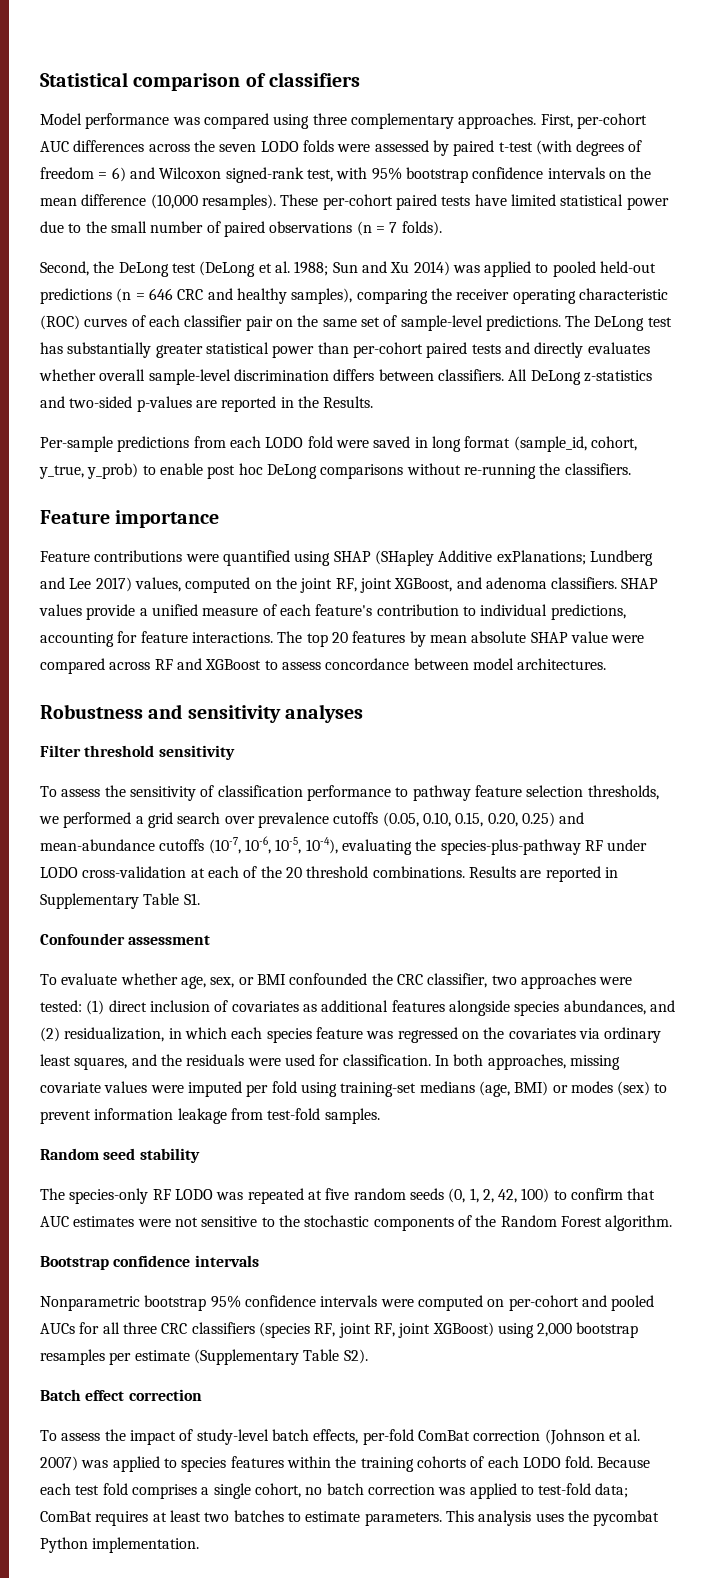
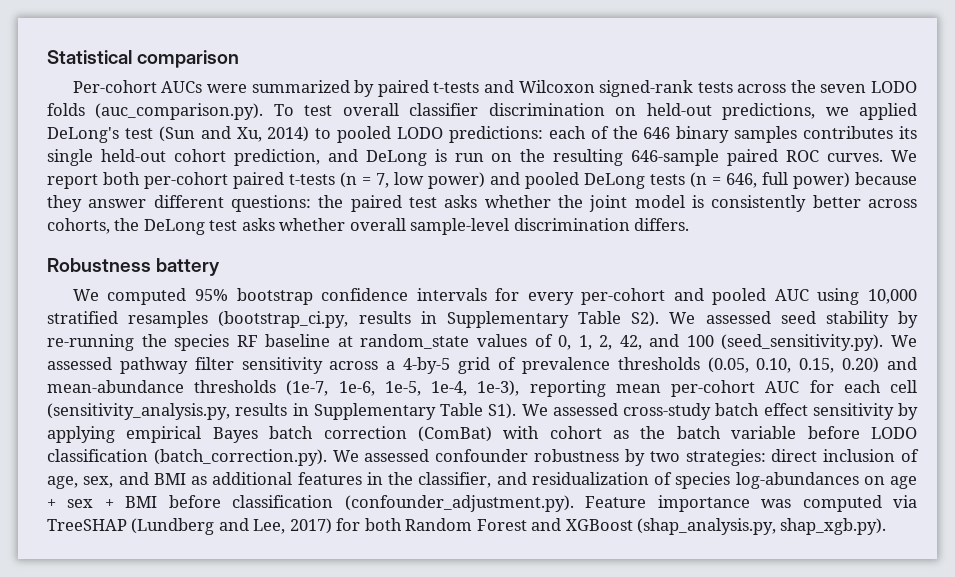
- Statistical comparison of classifiers
- Model performance was compared using three complementary approaches. First, per-cohort AUC differences across the seven LODO folds were assessed by paired t-test (with degrees of freedom = 6) and Wilcoxon signed-rank test, with 95% bootstrap confidence intervals on the mean difference (10,000 resamples). These per-cohort paired tests have limited statistical power due to the small number of paired observations (n = 7 folds).
- Second, the DeLong test (DeLong et al. 1988; Sun and Xu 2014) was applied to pooled held-out predictions (n = 646 CRC and healthy samples), comparing the receiver operating characteristic (ROC) curves of each classifier pair on the same set of sample-level predictions. The DeLong test has substantially greater statistical power than per-cohort paired tests and directly evaluates whether overall sample-level discrimination differs between classifiers. All DeLong z-statistics and two-sided p-values are reported in the Results.
- Per-sample predictions from each LODO fold were saved in long format (sample_id, cohort, y_true, y_prob) to enable post hoc DeLong comparisons without re-running the classifiers.
- Feature importance
- Feature contributions were quantified using SHAP (SHapley Additive exPlanations; Lundberg and Lee 2017) values, computed on the joint RF, joint XGBoost, and adenoma classifiers. SHAP values provide a unified measure of each feature's contribution to individual predictions, accounting for feature interactions. The top 20 features by mean absolute SHAP value were compared across RF and XGBoost to assess concordance between model architectures.
- Robustness and sensitivity analyses
- Filter threshold sensitivity
- To assess the sensitivity of classification performance to pathway feature selection thresholds, we performed a grid search over prevalence cutoffs (0.05, 0.10, 0.15, 0.20, 0.25) and mean-abundance cutoffs (10-7, 10-6, 10-5, 10-4), evaluating the species-plus-pathway RF under LODO cross-validation at each of the 20 threshold combinations. Results are reported in Supplementary Table S1.
- Confounder assessment
- To evaluate whether age, sex, or BMI confounded the CRC classifier, two approaches were tested: (1) direct inclusion of covariates as additional features alongside species abundances, and (2) residualization, in which each species feature was regressed on the covariates via ordinary least squares, and the residuals were used for classification. In both approaches, missing covariate values were imputed per fold using training-set medians (age, BMI) or modes (sex) to prevent information leakage from test-fold samples.
- Random seed stability
- The species-only RF LODO was repeated at five random seeds (0, 1, 2, 42, 100) to confirm that AUC estimates were not sensitive to the stochastic components of the Random Forest algorithm.
- Bootstrap confidence intervals
- Nonparametric bootstrap 95% confidence intervals were computed on per-cohort and pooled AUCs for all three CRC classifiers (species RF, joint RF, joint XGBoost) using 2,000 bootstrap resamples per estimate (Supplementary Table S2).
- Batch effect correction
- To assess the impact of study-level batch effects, per-fold ComBat correction (Johnson et al. 2007) was applied to species features within the training cohorts of each LODO fold. Because each test fold comprises a single cohort, no batch correction was applied to test-fold data; ComBat requires at least two batches to estimate parameters. This analysis uses the pycombat Python implementation.
+ Statistical comparison
+ Per-cohort AUCs were summarized by paired t-tests and Wilcoxon signed-rank tests across the seven LODO folds (auc_comparison.py). To test overall classifier discrimination on held-out predictions, we applied DeLong's test (Sun and Xu, 2014) to pooled LODO predictions: each of the 646 binary samples contributes its single held-out cohort prediction, and DeLong is run on the resulting 646-sample paired ROC curves. We report both per-cohort paired t-tests (n = 7, low power) and pooled DeLong tests (n = 646, full power) because they answer different questions: the paired test asks whether the joint model is consistently better across cohorts, the DeLong test asks whether overall sample-level discrimination differs.
+ Robustness battery
+ We computed 95% bootstrap confidence intervals for every per-cohort and pooled AUC using 10,000 stratified resamples (bootstrap_ci.py, results in Supplementary Table S2). We assessed seed stability by re-running the species RF baseline at random_state values of 0, 1, 2, 42, and 100 (seed_sensitivity.py). We assessed pathway filter sensitivity across a 4-by-5 grid of prevalence thresholds (0.05, 0.10, 0.15, 0.20) and mean-abundance thresholds (1e-7, 1e-6, 1e-5, 1e-4, 1e-3), reporting mean per-cohort AUC for each cell (sensitivity_analysis.py, results in Supplementary Table S1). We assessed cross-study batch effect sensitivity by applying empirical Bayes batch correction (ComBat) with cohort as the batch variable before LODO classification (batch_correction.py). We assessed confounder robustness by two strategies: direct inclusion of age, sex, and BMI as additional features in the classifier, and residualization of species log-abundances on age + sex + BMI before classification (confounder_adjustment.py). Feature importance was computed via TreeSHAP (Lundberg and Lee, 2017) for both Random Forest and XGBoost (shap_analysis.py, shap_xgb.py).

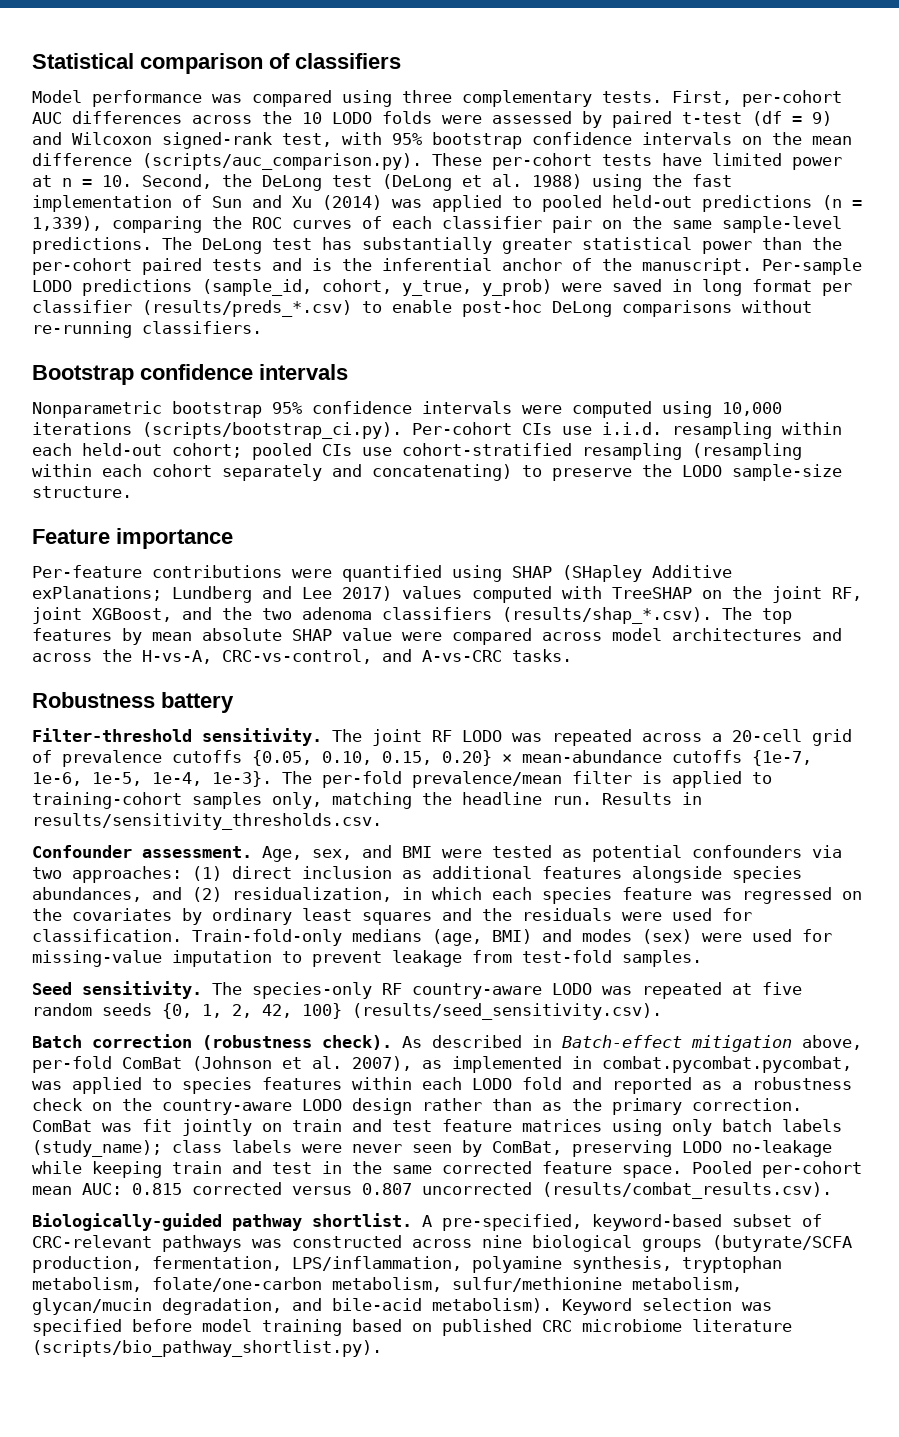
- Statistical comparison
- Per-cohort AUCs were summarized by paired t-tests and Wilcoxon signed-rank tests across the seven LODO folds (auc_comparison.py). To test overall classifier discrimination on held-out predictions, we applied DeLong's test (Sun and Xu, 2014) to pooled LODO predictions: each of the 646 binary samples contributes its single held-out cohort prediction, and DeLong is run on the resulting 646-sample paired ROC curves. We report both per-cohort paired t-tests (n = 7, low power) and pooled DeLong tests (n = 646, full power) because they answer different questions: the paired test asks whether the joint model is consistently better across cohorts, the DeLong test asks whether overall sample-level discrimination differs.
+ Statistical comparison of classifiers
+ Model performance was compared using three complementary tests. First, per-cohort AUC differences across the 10 LODO folds were assessed by paired t-test (df = 9) and Wilcoxon signed-rank test, with 95% bootstrap confidence intervals on the mean difference (scripts/auc_comparison.py). These per-cohort tests have limited power at n = 10. Second, the DeLong test (DeLong et al. 1988) using the fast implementation of Sun and Xu (2014) was applied to pooled held-out predictions (n = 1,339), comparing the ROC curves of each classifier pair on the same sample-level predictions. The DeLong test has substantially greater statistical power than the per-cohort paired tests and is the inferential anchor of the manuscript. Per-sample LODO predictions (sample_id, cohort, y_true, y_prob) were saved in long format per classifier (results/preds_*.csv) to enable post-hoc DeLong comparisons without re-running classifiers.
+ Bootstrap confidence intervals
+ Nonparametric bootstrap 95% confidence intervals were computed using 10,000 iterations (scripts/bootstrap_ci.py). Per-cohort CIs use i.i.d. resampling within each held-out cohort; pooled CIs use cohort-stratified resampling (resampling within each cohort separately and concatenating) to preserve the LODO sample-size structure.
+ Feature importance
+ Per-feature contributions were quantified using SHAP (SHapley Additive exPlanations; Lundberg and Lee 2017) values computed with TreeSHAP on the joint RF, joint XGBoost, and the two adenoma classifiers (results/shap_*.csv). The top features by mean absolute SHAP value were compared across model architectures and across the H-vs-A, CRC-vs-control, and A-vs-CRC tasks.
  Robustness battery
- We computed 95% bootstrap confidence intervals for every per-cohort and pooled AUC using 10,000 stratified resamples (bootstrap_ci.py, results in Supplementary Table S2). We assessed seed stability by re-running the species RF baseline at random_state values of 0, 1, 2, 42, and 100 (seed_sensitivity.py). We assessed pathway filter sensitivity across a 4-by-5 grid of prevalence thresholds (0.05, 0.10, 0.15, 0.20) and mean-abundance thresholds (1e-7, 1e-6, 1e-5, 1e-4, 1e-3), reporting mean per-cohort AUC for each cell (sensitivity_analysis.py, results in Supplementary Table S1). We assessed cross-study batch effect sensitivity by applying empirical Bayes batch correction (ComBat) with cohort as the batch variable before LODO classification (batch_correction.py). We assessed confounder robustness by two strategies: direct inclusion of age, sex, and BMI as additional features in the classifier, and residualization of species log-abundances on age + sex + BMI before classification (confounder_adjustment.py). Feature importance was computed via TreeSHAP (Lundberg and Lee, 2017) for both Random Forest and XGBoost (shap_analysis.py, shap_xgb.py).
+ Filter-threshold sensitivity. The joint RF LODO was repeated across a 20-cell grid of prevalence cutoffs {0.05, 0.10, 0.15, 0.20} × mean-abundance cutoffs {1e-7, 1e-6, 1e-5, 1e-4, 1e-3}. The per-fold prevalence/mean filter is applied to training-cohort samples only, matching the headline run. Results in results/sensitivity_thresholds.csv.
+ Confounder assessment. Age, sex, and BMI were tested as potential confounders via two approaches: (1) direct inclusion as additional features alongside species abundances, and (2) residualization, in which each species feature was regressed on the covariates by ordinary least squares and the residuals were used for classification. Train-fold-only medians (age, BMI) and modes (sex) were used for missing-value imputation to prevent leakage from test-fold samples.
+ Seed sensitivity. The species-only RF country-aware LODO was repeated at five random seeds {0, 1, 2, 42, 100} (results/seed_sensitivity.csv).
+ Batch correction (robustness check). As described in Batch-effect mitigation above, per-fold ComBat (Johnson et al. 2007), as implemented in combat.pycombat.pycombat, was applied to species features within each LODO fold and reported as a robustness check on the country-aware LODO design rather than as the primary correction. ComBat was fit jointly on train and test feature matrices using only batch labels (study_name); class labels were never seen by ComBat, preserving LODO no-leakage while keeping train and test in the same corrected feature space. Pooled per-cohort mean AUC: 0.815 corrected versus 0.807 uncorrected (results/combat_results.csv).
+ Biologically-guided pathway shortlist. A pre-specified, keyword-based subset of CRC-relevant pathways was constructed across nine biological groups (butyrate/SCFA production, fermentation, LPS/inflammation, polyamine synthesis, tryptophan metabolism, folate/one-carbon metabolism, sulfur/methionine metabolism, glycan/mucin degradation, and bile-acid metabolism). Keyword selection was specified before model training based on published CRC microbiome literature (scripts/bio_pathway_shortlist.py).

